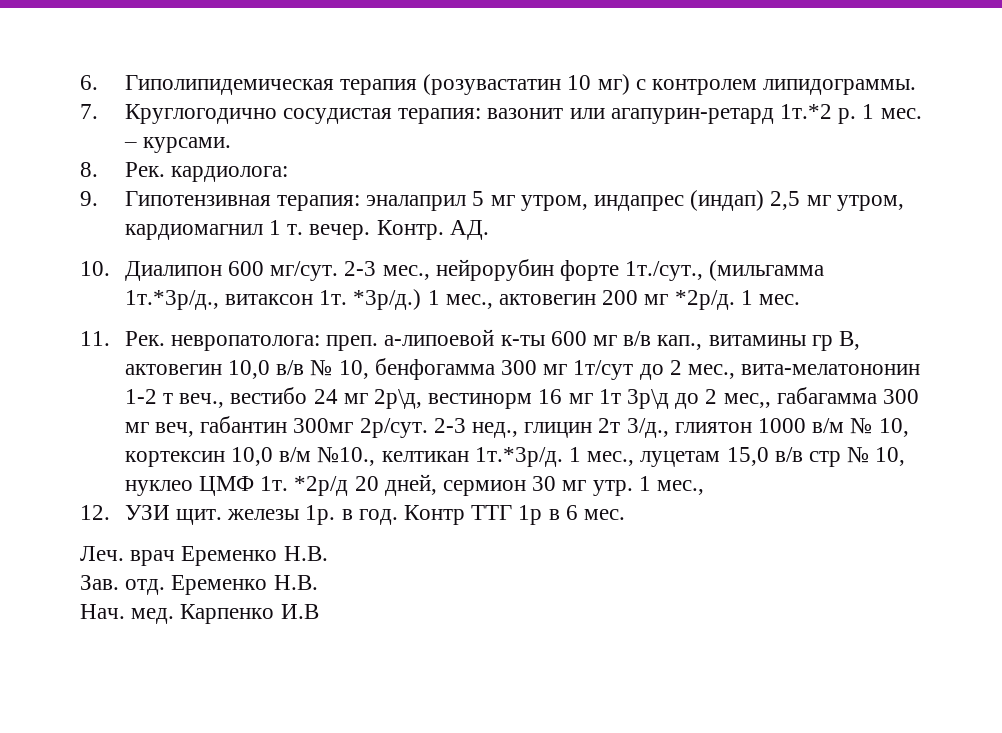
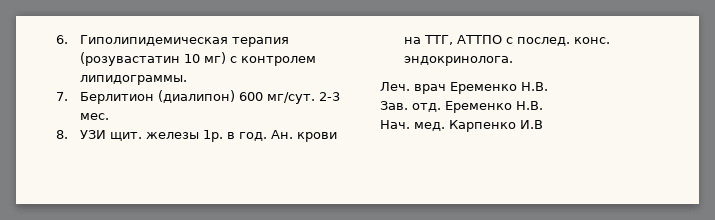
- 7. Круглогодично сосудистая терапия: вазонит или агапурин-ретард 1т.*2 р. 1 мес. – курсами.
- 8. Рек. кардиолога:
- 9. Гипотензивная терапия: эналаприл 5 мг утром, индапрес (индап) 2,5 мг утром, кардиомагнил 1 т. вечер. Контр. АД.
- 10. Диалипон 600 мг/сут. 2-3 мес., нейрорубин форте 1т./сут., (мильгамма 1т.*3р/д., витаксон 1т. *3р/д.) 1 мес., актовегин 200 мг *2р/д. 1 мес.
- 11. Рек. невропатолога: преп. а-липоевой к-ты 600 мг в/в кап., витамины гр В, актовегин 10,0 в/в № 10, бенфогамма 300 мг 1т/сут до 2 мес., вита-мелатононин 1-2 т веч., вестибо 24 мг 2р\д, вестинорм 16 мг 1т 3р\д до 2 мес,, габагамма 300 мг веч, габантин 300мг 2р/сут. 2-3 нед., глицин 2т 3/д., глиятон 1000 в/м № 10, кортексин 10,0 в/м №10., келтикан 1т.*3р/д. 1 мес., луцетам 15,0 в/в стр № 10, нуклео ЦМФ 1т. *2р/д 20 дней, сермион 30 мг утр. 1 мес.,
- 12. УЗИ щит. железы 1р. в год.
+ 7. Берлитион (диалипон) 600 мг/сут. 2-3 мес.
+ 8. УЗИ щит. железы 1р. в год.
- Контр ТТГ 1р в 6 мес.
+ Ан. крови на ТТГ, АТТПО с послед. конс. эндокринолога.

